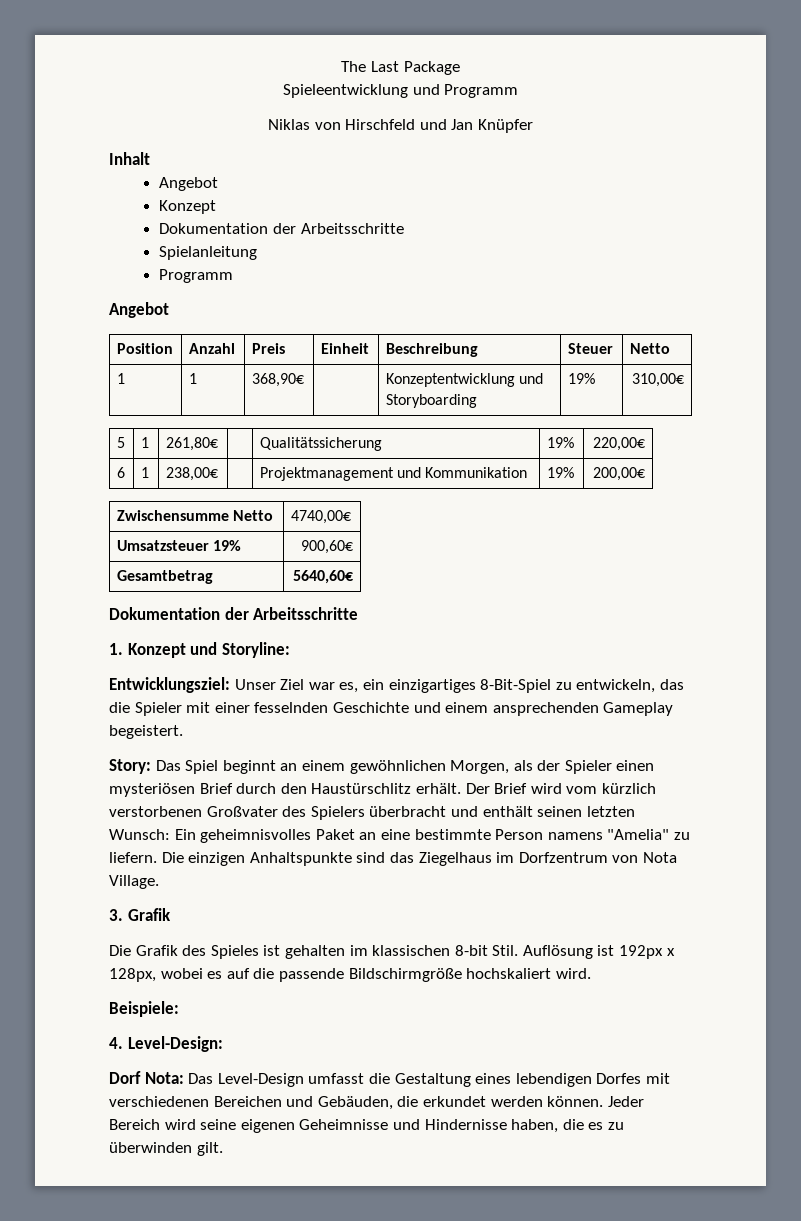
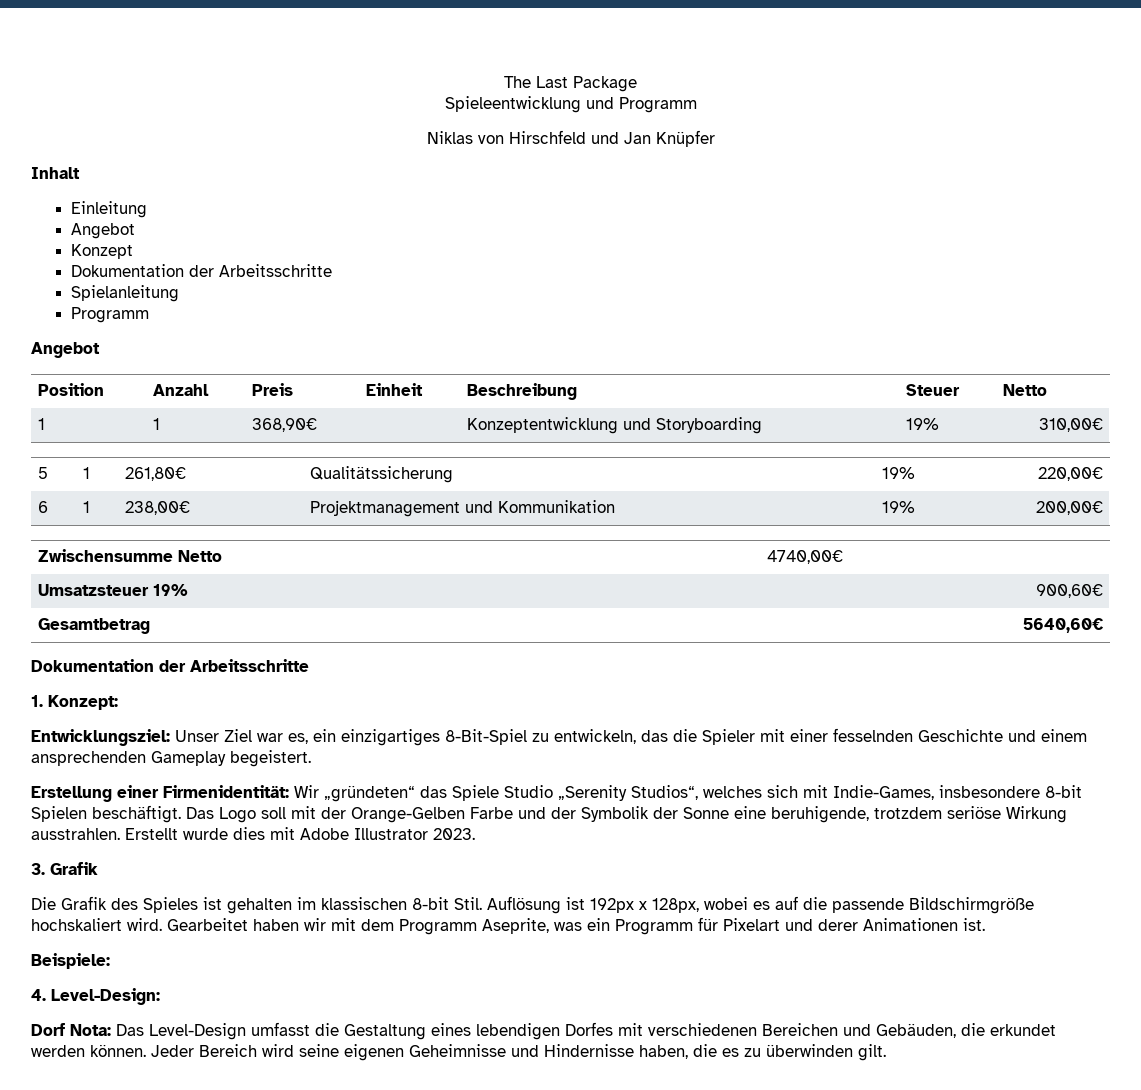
+ Einleitung
- 1. Konzept und Storyline:
+ 1. Konzept:
- Story: Das Spiel beginnt an einem gewöhnlichen Morgen, als der Spieler einen mysteriösen Brief durch den Haustürschlitz erhält. Der Brief wird vom kürzlich verstorbenen Großvater des Spielers überbracht und enthält seinen letzten Wunsch: Ein geheimnisvolles Paket an eine bestimmte Person namens "Amelia" zu liefern. Die einzigen Anhaltspunkte sind das Ziegelhaus im Dorfzentrum von Nota Village.
+ Erstellung einer Firmenidentität: Wir „gründeten“ das Spiele Studio „Serenity Studios“, welches sich mit Indie-Games, insbesondere 8-bit Spielen beschäftigt. Das Logo soll mit der Orange-Gelben Farbe und der Symbolik der Sonne eine beruhigende, trotzdem seriöse Wirkung ausstrahlen. Erstellt wurde dies mit Adobe Illustrator 2023.
+ Gearbeitet haben wir mit dem Programm Aseprite, was ein Programm für Pixelart und derer Animationen ist.

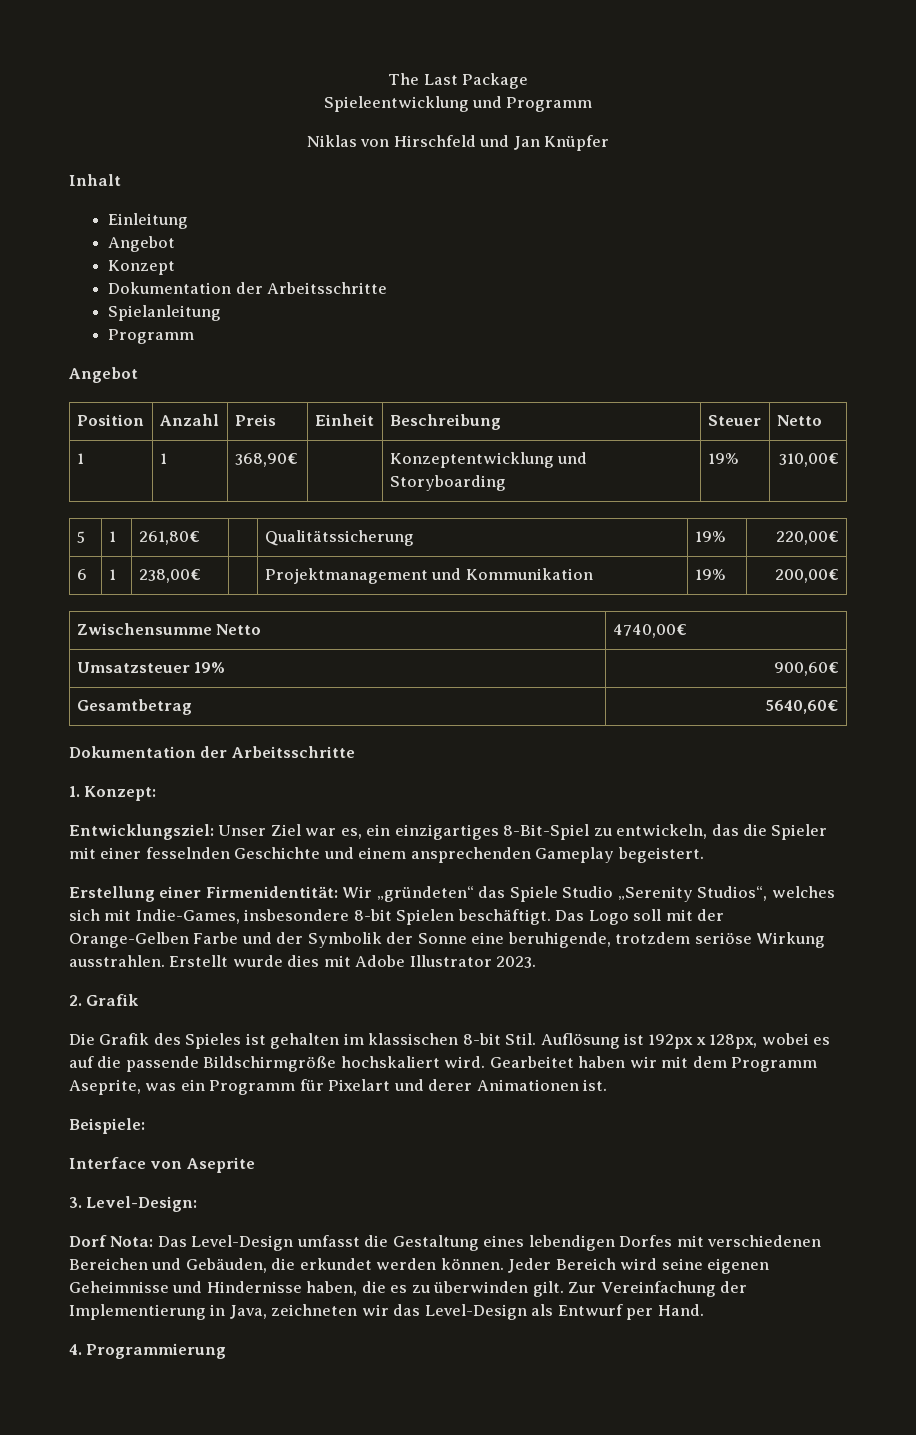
- 3. Grafik
+ 2. Grafik
- 4. Level-Design:
+ Interface von Aseprite
+ 3. Level-Design:
+ Zur Vereinfachung der Implementierung in Java, zeichneten wir das Level-Design als Entwurf per Hand.
+ 4. Programmierung

